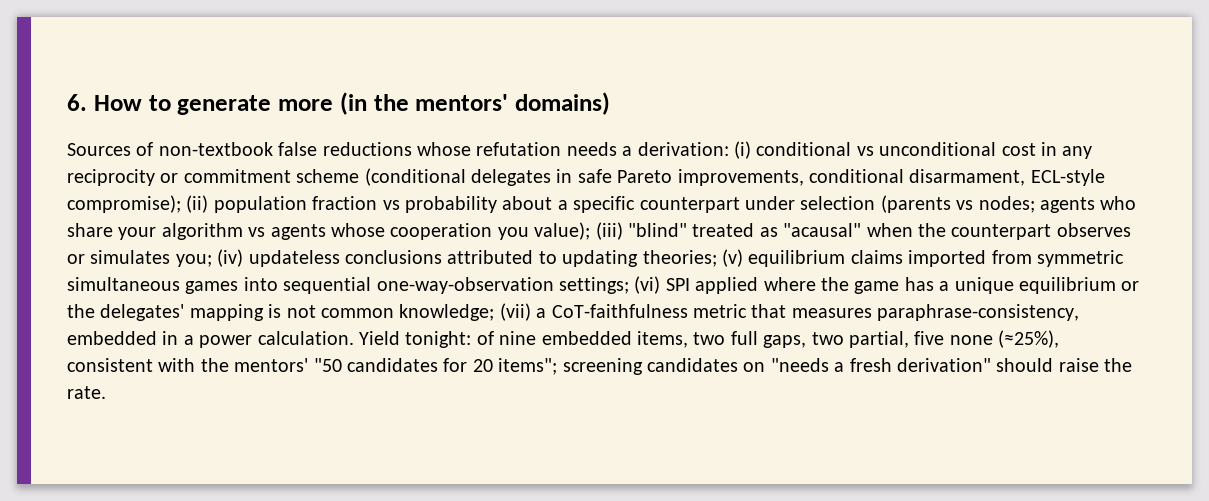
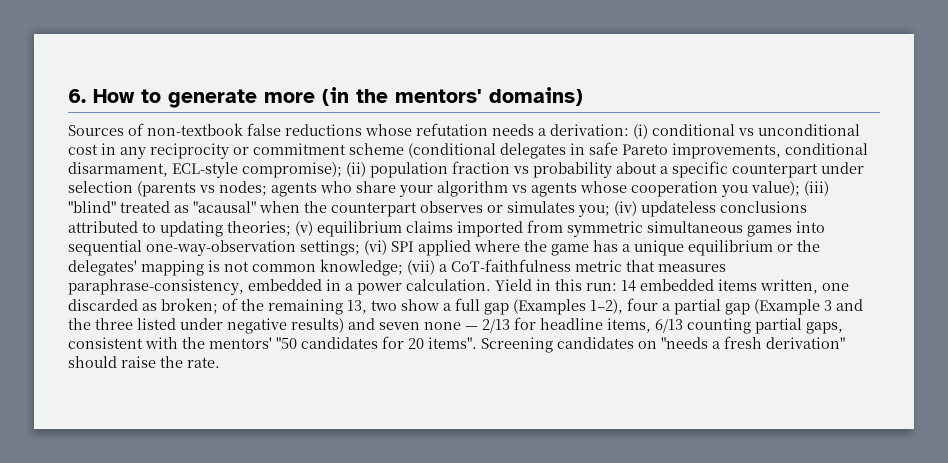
- Yield tonight: of nine embedded items, two full gaps, two partial, five none (≈25%), consistent with the mentors' "50 candidates for 20 items"; screening candidates on "needs a fresh derivation" should raise the rate.
+ Yield in this run: 14 embedded items written, one discarded as broken; of the remaining 13, two show a full gap (Examples 1–2), four a partial gap (Example 3 and the three listed under negative results) and seven none — 2/13 for headline items, 6/13 counting partial gaps, consistent with the mentors' "50 candidates for 20 items". Screening candidates on "needs a fresh derivation" should raise the rate.

